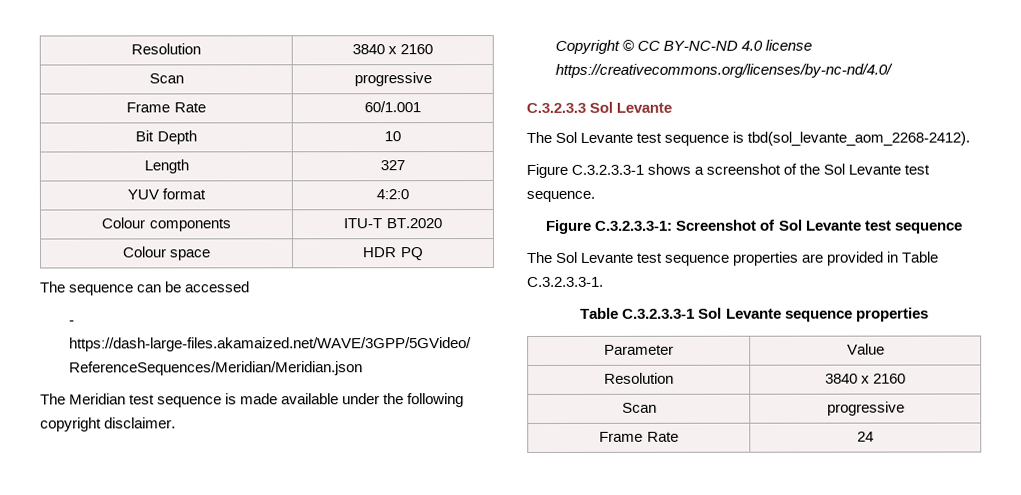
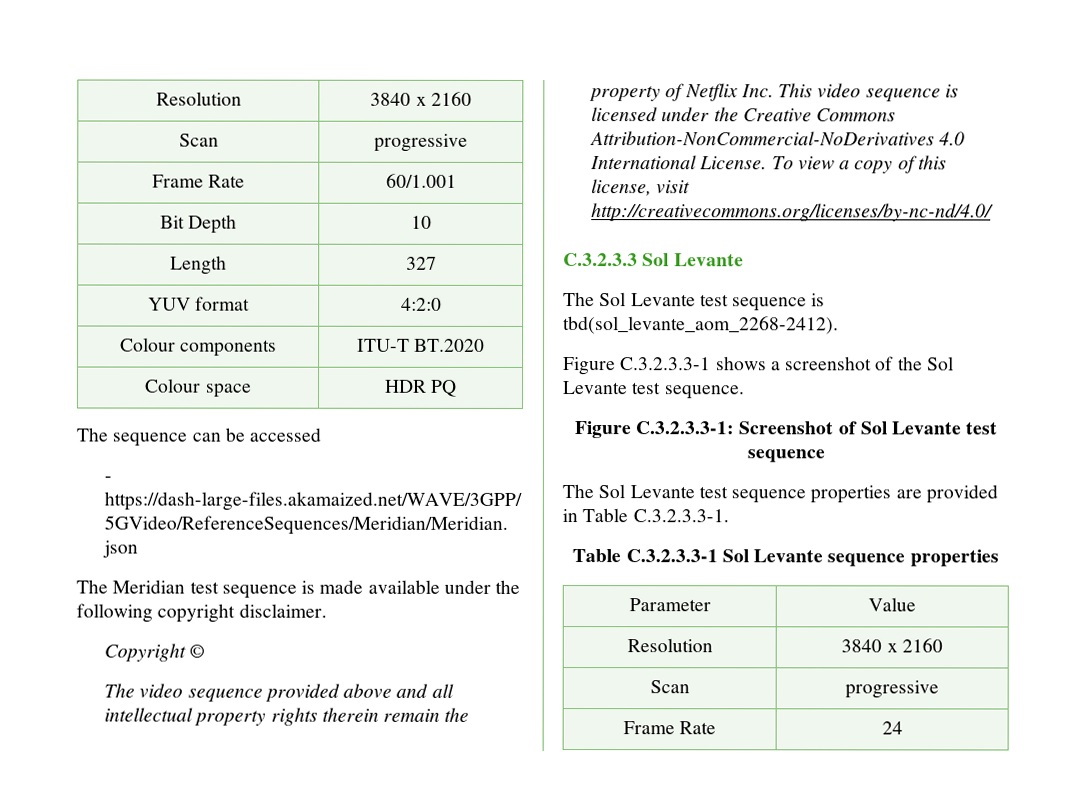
- Copyright © CC BY-NC-ND 4.0 license https://creativecommons.org/licenses/by-nc-nd/4.0/
+ Copyright ©
+ The video sequence provided above and all intellectual property rights therein remain the property of Netflix Inc. This video sequence is licensed under the Creative Commons Attribution-NonCommercial-NoDerivatives 4.0 International License. To view a copy of this license, visit http://creativecommons.org/licenses/by-nc-nd/4.0/

